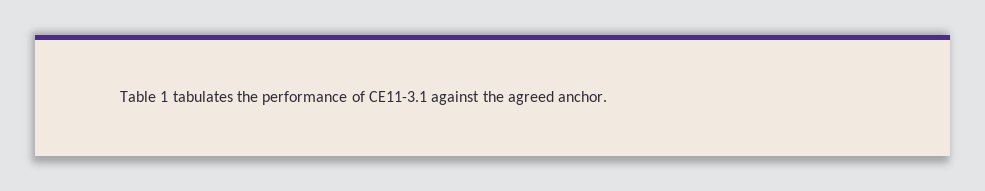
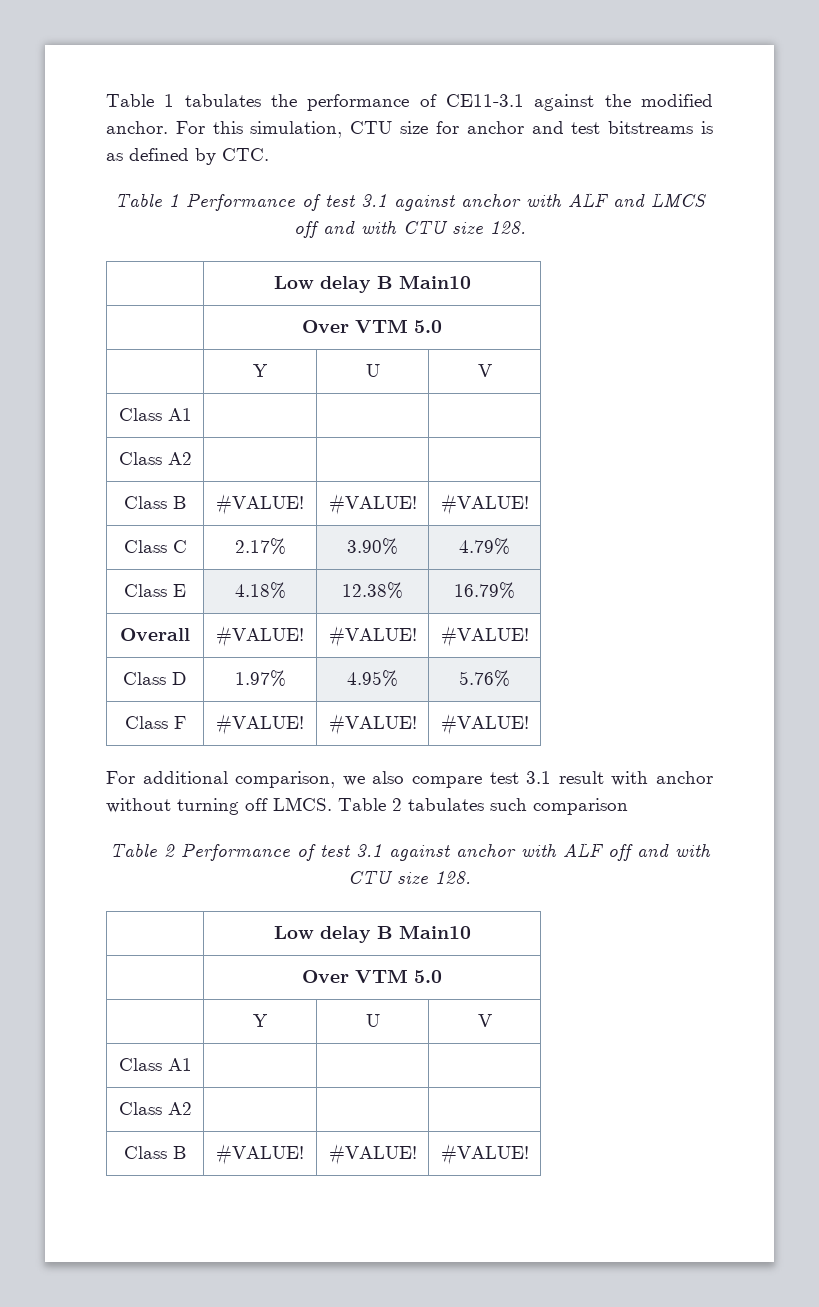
- Table 1 tabulates the performance of CE11-3.1 against the agreed anchor.
+ Table 1 tabulates the performance of CE11-3.1 against the modified anchor. For this simulation, CTU size for anchor and test bitstreams is as defined by CTC.
+ Table 1 Performance of test 3.1 against anchor with ALF and LMCS off and with CTU size 128.
+ | Low delay B Main10
+ | Over VTM 5.0
+ | Y | U | V
+ Class A1 | | |
+ Class A2 | | |
+ Class B | #VALUE! | #VALUE! | #VALUE!
+ Class C | 2.17% | 3.90% | 4.79%
+ Class E | 4.18% | 12.38% | 16.79%
+ Overall | #VALUE! | #VALUE! | #VALUE!
+ Class D | 1.97% | 4.95% | 5.76%
+ Class F | #VALUE! | #VALUE! | #VALUE!
+ For additional comparison, we also compare test 3.1 result with anchor without turning off LMCS. Table 2 tabulates such comparison
+ Table 2 Performance of test 3.1 against anchor with ALF off and with CTU size 128.
+ | Low delay B Main10
+ | Over VTM 5.0
+ | Y | U | V
+ Class A1 | | |
+ Class A2 | | |
+ Class B | #VALUE! | #VALUE! | #VALUE!

